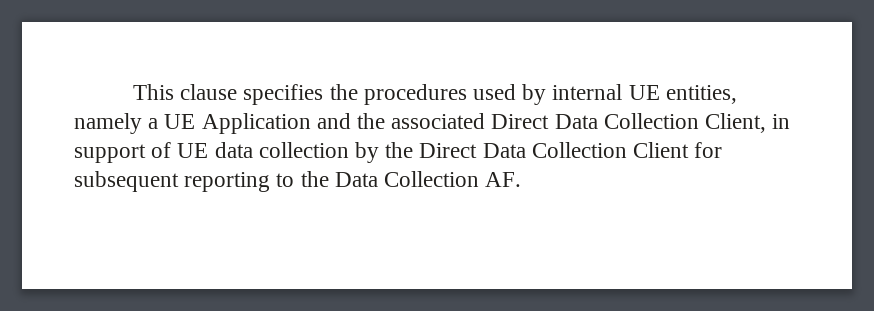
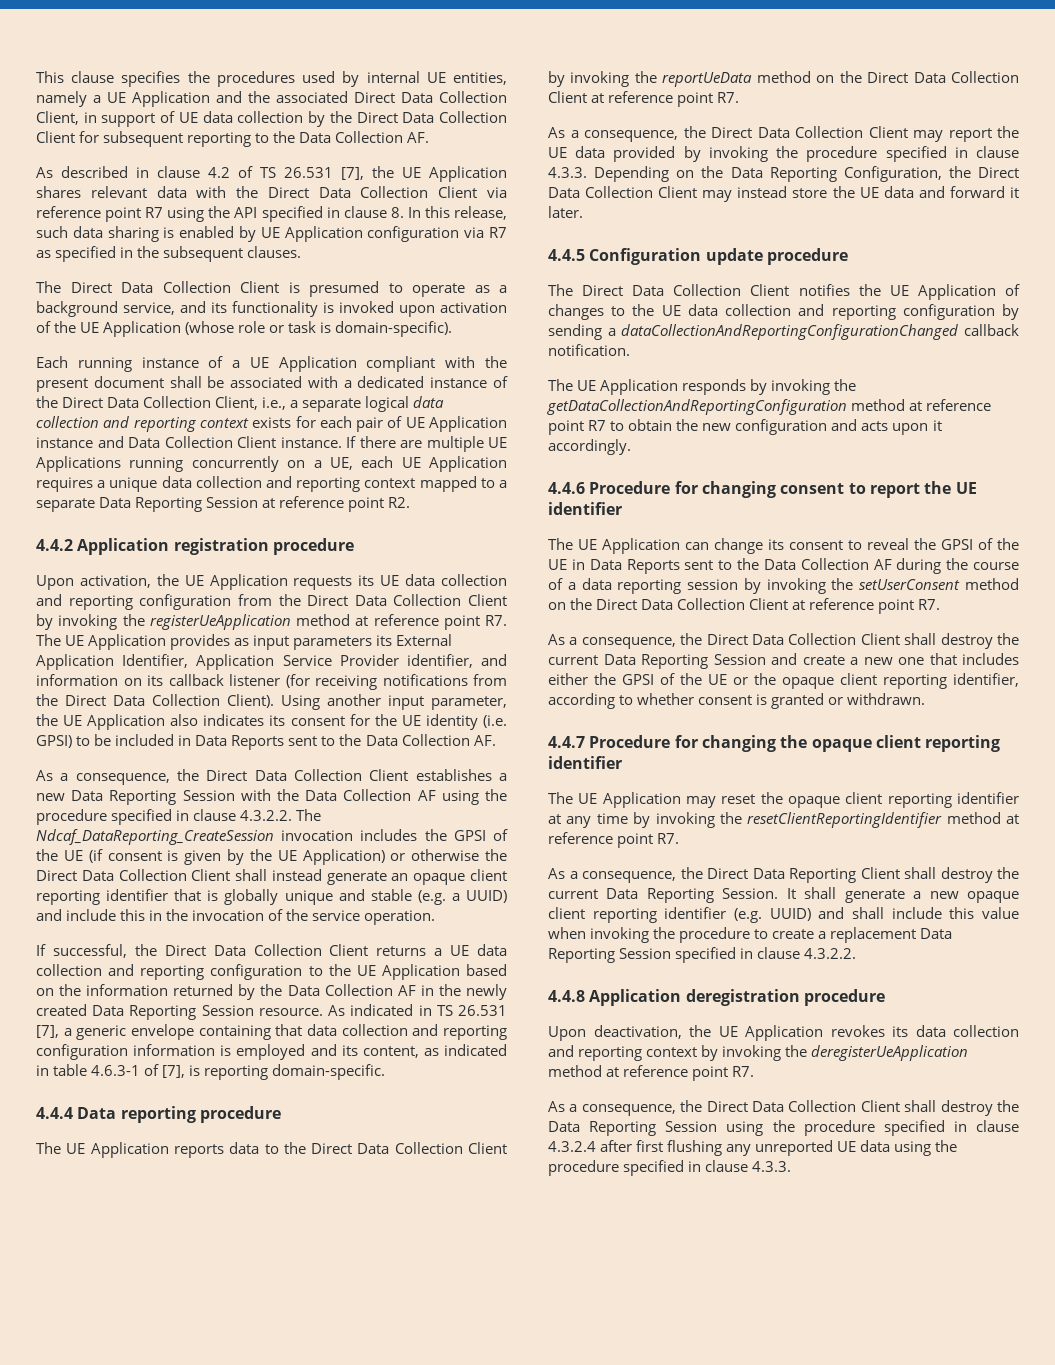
+ As described in clause 4.2 of TS 26.531 [7], the UE Application shares relevant data with the Direct Data Collection Client via reference point R7 using the API specified in clause 8. In this release, such data sharing is enabled by UE Application configuration via R7 as specified in the subsequent clauses.
+ The Direct Data Collection Client is presumed to operate as a background service, and its functionality is invoked upon activation of the UE Application (whose role or task is domain-specific).
+ Each running instance of a UE Application compliant with the present document shall be associated with a dedicated instance of the Direct Data Collection Client, i.e., a separate logical data collection and reporting context exists for each pair of UE Application instance and Data Collection Client instance. If there are multiple UE Applications running concurrently on a UE, each UE Application requires a unique data collection and reporting context mapped to a separate Data Reporting Session at reference point R2.
+ 4.4.2 Application registration procedure
+ Upon activation, the UE Application requests its UE data collection and reporting configuration from the Direct Data Collection Client by invoking the registerUeApplication method at reference point R7. The UE Application provides as input parameters its External Application Identifier, Application Service Provider identifier, and information on its callback listener (for receiving notifications from the Direct Data Collection Client). Using another input parameter, the UE Application also indicates its consent for the UE identity (i.e. GPSI) to be included in Data Reports sent to the Data Collection AF.
+ As a consequence, the Direct Data Collection Client establishes a new Data Reporting Session with the Data Collection AF using the procedure specified in clause 4.3.2.2. The Ndcaf_DataReporting_CreateSession invocation includes the GPSI of the UE (if consent is given by the UE Application) or otherwise the Direct Data Collection Client shall instead generate an opaque client reporting identifier that is globally unique and stable (e.g. a UUID) and include this in the invocation of the service operation.
+ If successful, the Direct Data Collection Client returns a UE data collection and reporting configuration to the UE Application based on the information returned by the Data Collection AF in the newly created Data Reporting Session resource. As indicated in TS 26.531 [7], a generic envelope containing that data collection and reporting configuration information is employed and its content, as indicated in table 4.6.3-1 of [7], is reporting domain-specific.
+ 4.4.4 Data reporting procedure
+ The UE Application reports data to the Direct Data Collection Client by invoking the reportUeData method on the Direct Data Collection Client at reference point R7.
+ As a consequence, the Direct Data Collection Client may report the UE data provided by invoking the procedure specified in clause 4.3.3. Depending on the Data Reporting Configuration, the Direct Data Collection Client may instead store the UE data and forward it later.
+ 4.4.5 Configuration update procedure
+ The Direct Data Collection Client notifies the UE Application of changes to the UE data collection and reporting configuration by sending a dataCollectionAndReportingConfigurationChanged callback notification.
+ The UE Application responds by invoking the getDataCollectionAndReportingConfiguration method at reference point R7 to obtain the new configuration and acts upon it accordingly.
+ 4.4.6 Procedure for changing consent to report the UE identifier
+ The UE Application can change its consent to reveal the GPSI of the UE in Data Reports sent to the Data Collection AF during the course of a data reporting session by invoking the setUserConsent method on the Direct Data Collection Client at reference point R7.
+ As a consequence, the Direct Data Collection Client shall destroy the current Data Reporting Session and create a new one that includes either the GPSI of the UE or the opaque client reporting identifier, according to whether consent is granted or withdrawn.
+ 4.4.7 Procedure for changing the opaque client reporting identifier
+ The UE Application may reset the opaque client reporting identifier at any time by invoking the resetClientReportingIdentifier method at reference point R7.
+ As a consequence, the Direct Data Reporting Client shall destroy the current Data Reporting Session. It shall generate a new opaque client reporting identifier (e.g. UUID) and shall include this value when invoking the procedure to create a replacement Data Reporting Session specified in clause 4.3.2.2.
+ 4.4.8 Application deregistration procedure
+ Upon deactivation, the UE Application revokes its data collection and reporting context by invoking the deregisterUeApplication method at reference point R7.
+ As a consequence, the Direct Data Collection Client shall destroy the Data Reporting Session using the procedure specified in clause 4.3.2.4 after first flushing any unreported UE data using the procedure specified in clause 4.3.3.

